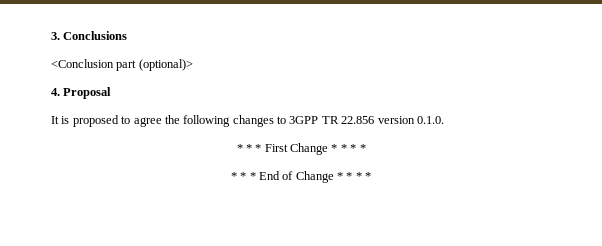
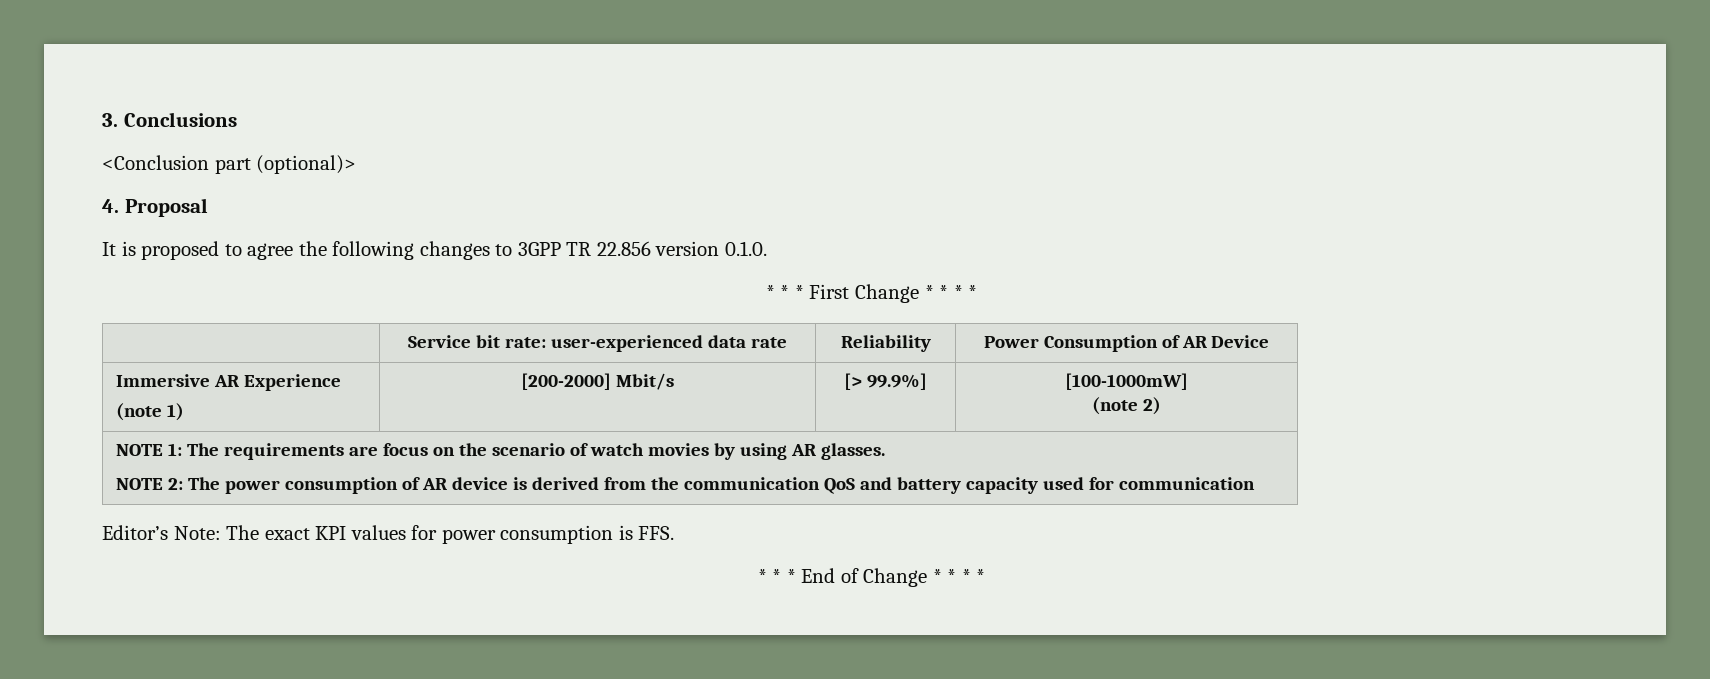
+ | Service bit rate: user-experienced data rate | Reliability | Power Consumption of AR Device
+ Immersive AR Experience
+ (note 1) | [200-2000] Mbit/s | [> 99.9%] | [100-1000mW]
+ (note 2)
+ NOTE 1: The requirements are focus on the scenario of watch movies by using AR glasses.
+ NOTE 2: The power consumption of AR device is derived from the communication QoS and battery capacity used for communication
+ Editor’s Note: The exact KPI values for power consumption is FFS.

